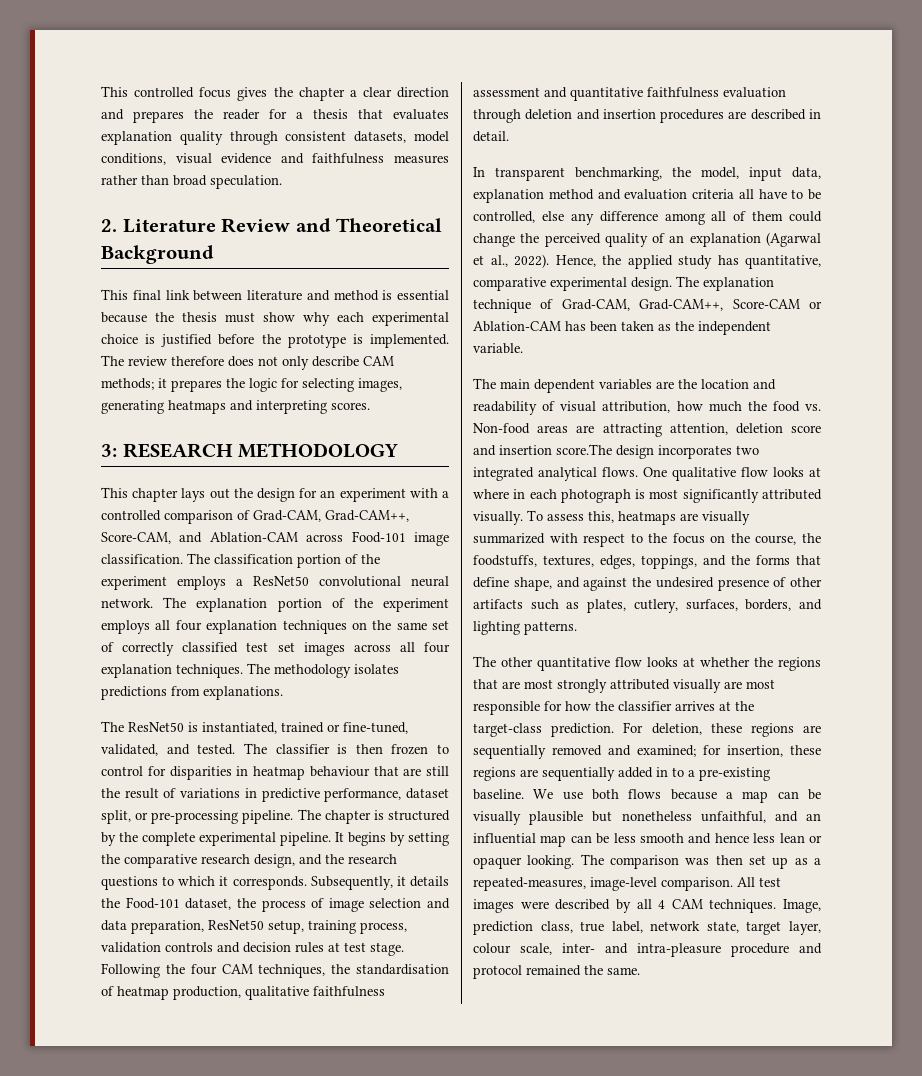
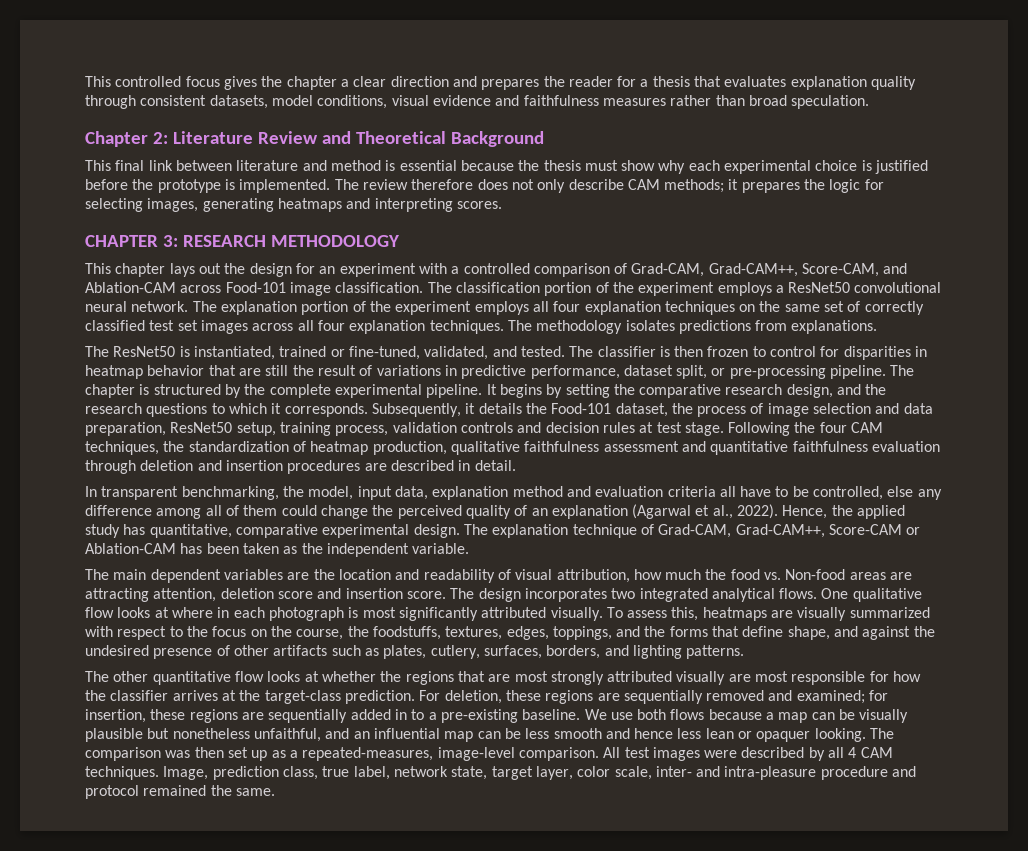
- 2. Literature Review and Theoretical Background
+ Chapter 2: Literature Review and Theoretical Background
- 3: RESEARCH METHODOLOGY
+ CHAPTER 3: RESEARCH METHODOLOGY
- The classifier is then frozen to control for disparities in heatmap behaviour that are still the result of variations in predictive performance, dataset split, or pre-processing pipeline.
+ The classifier is then frozen to control for disparities in heatmap behavior that are still the result of variations in predictive performance, dataset split, or pre-processing pipeline.
- Following the four CAM techniques, the standardisation of heatmap production, qualitative faithfulness assessment and quantitative faithfulness evaluation through deletion and insertion procedures are described in detail.
+ Following the four CAM techniques, the standardization of heatmap production, qualitative faithfulness assessment and quantitative faithfulness evaluation through deletion and insertion procedures are described in detail.
- The main dependent variables are the location and readability of visual attribution, how much the food vs. Non-food areas are attracting attention, deletion score and insertion score.The design incorporates two integrated analytical flows.
+ The main dependent variables are the location and readability of visual attribution, how much the food vs. Non-food areas are attracting attention, deletion score and insertion score. The design incorporates two integrated analytical flows.
- Image, prediction class, true label, network state, target layer, colour scale, inter- and intra-pleasure procedure and protocol remained the same.
+ Image, prediction class, true label, network state, target layer, color scale, inter- and intra-pleasure procedure and protocol remained the same.

